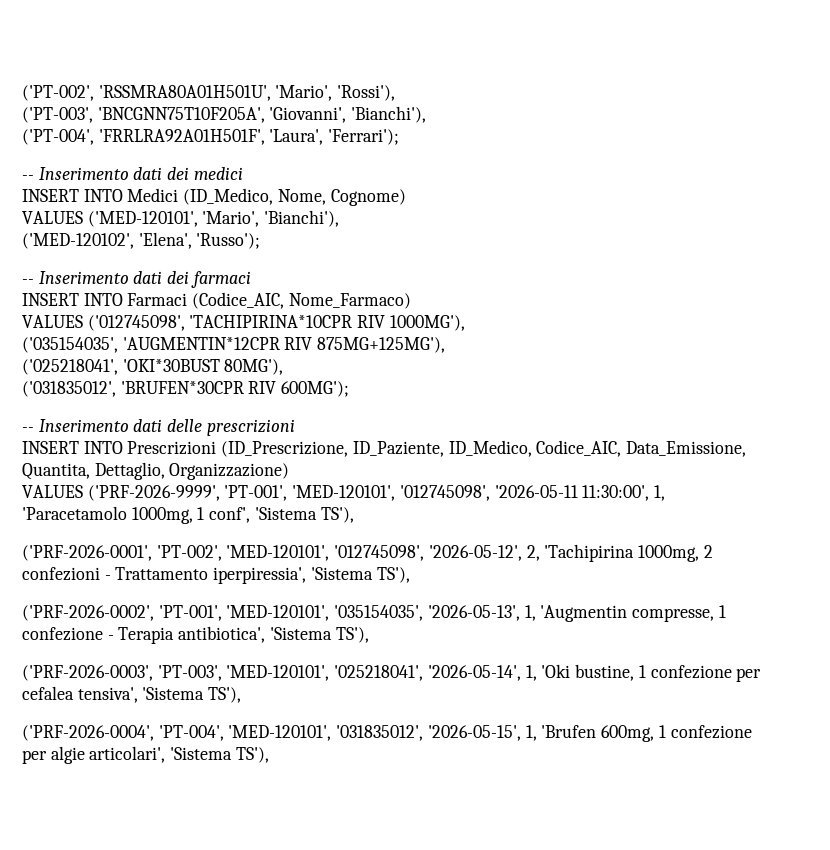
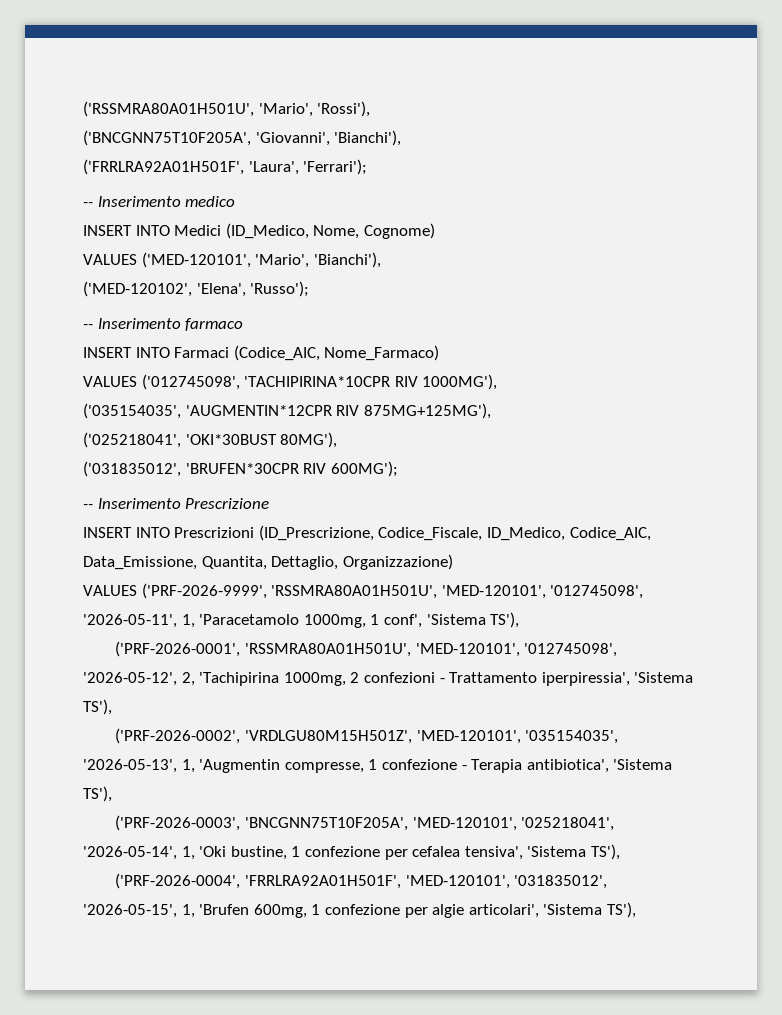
- ('PT-002', 'RSSMRA80A01H501U', 'Mario', 'Rossi'),
+ ('RSSMRA80A01H501U', 'Mario', 'Rossi'),
- ('PT-003', 'BNCGNN75T10F205A', 'Giovanni', 'Bianchi'),
+ ('BNCGNN75T10F205A', 'Giovanni', 'Bianchi'),
- ('PT-004', 'FRRLRA92A01H501F', 'Laura', 'Ferrari');
+ ('FRRLRA92A01H501F', 'Laura', 'Ferrari');
- -- Inserimento dati dei medici
+ -- Inserimento medico
- -- Inserimento dati dei farmaci
+ -- Inserimento farmaco
- -- Inserimento dati delle prescrizioni
+ -- Inserimento Prescrizione
- INSERT INTO Prescrizioni (ID_Prescrizione, ID_Paziente, ID_Medico, Codice_AIC, Data_Emissione, Quantita, Dettaglio, Organizzazione)
+ INSERT INTO Prescrizioni (ID_Prescrizione, Codice_Fiscale, ID_Medico, Codice_AIC, Data_Emissione, Quantita, Dettaglio, Organizzazione)
- VALUES ('PRF-2026-9999', 'PT-001', 'MED-120101', '012745098', '2026-05-11 11:30:00', 1, 'Paracetamolo 1000mg, 1 conf', 'Sistema TS'),
+ VALUES ('PRF-2026-9999', 'RSSMRA80A01H501U', 'MED-120101', '012745098', '2026-05-11', 1, 'Paracetamolo 1000mg, 1 conf', 'Sistema TS'),
- ('PRF-2026-0001', 'PT-002', 'MED-120101', '012745098', '2026-05-12', 2, 'Tachipirina 1000mg, 2 confezioni - Trattamento iperpiressia', 'Sistema TS'),
+ ('PRF-2026-0001', 'RSSMRA80A01H501U', 'MED-120101', '012745098', '2026-05-12', 2, 'Tachipirina 1000mg, 2 confezioni - Trattamento iperpiressia', 'Sistema TS'),
- ('PRF-2026-0002', 'PT-001', 'MED-120101', '035154035', '2026-05-13', 1, 'Augmentin compresse, 1 confezione - Terapia antibiotica', 'Sistema TS'),
+ ('PRF-2026-0002', 'VRDLGU80M15H501Z', 'MED-120101', '035154035', '2026-05-13', 1, 'Augmentin compresse, 1 confezione - Terapia antibiotica', 'Sistema TS'),
- ('PRF-2026-0003', 'PT-003', 'MED-120101', '025218041', '2026-05-14', 1, 'Oki bustine, 1 confezione per cefalea tensiva', 'Sistema TS'),
+ ('PRF-2026-0003', 'BNCGNN75T10F205A', 'MED-120101', '025218041', '2026-05-14', 1, 'Oki bustine, 1 confezione per cefalea tensiva', 'Sistema TS'),
- ('PRF-2026-0004', 'PT-004', 'MED-120101', '031835012', '2026-05-15', 1, 'Brufen 600mg, 1 confezione per algie articolari', 'Sistema TS'),
+ ('PRF-2026-0004', 'FRRLRA92A01H501F', 'MED-120101', '031835012', '2026-05-15', 1, 'Brufen 600mg, 1 confezione per algie articolari', 'Sistema TS'),

